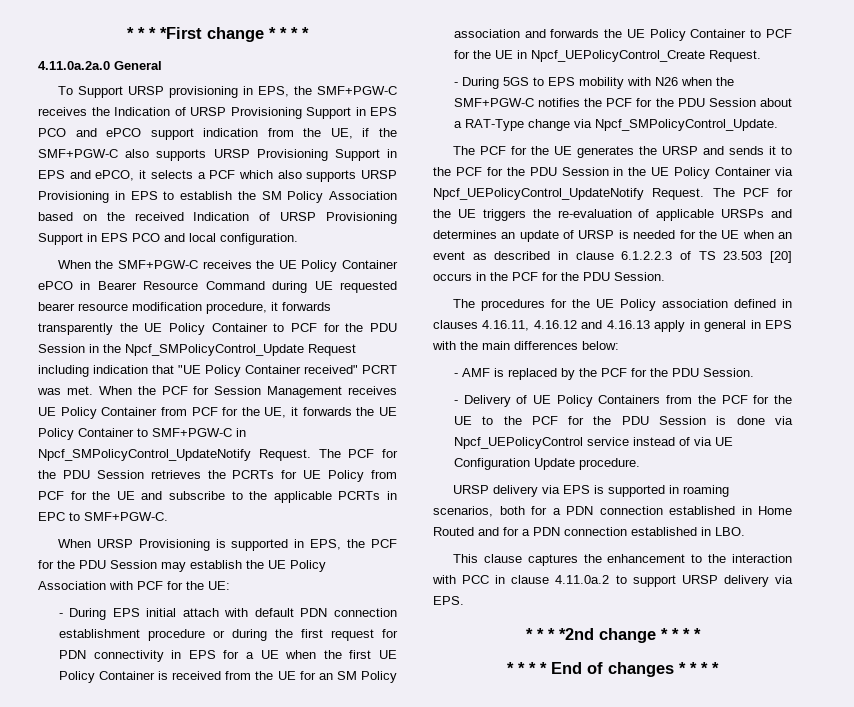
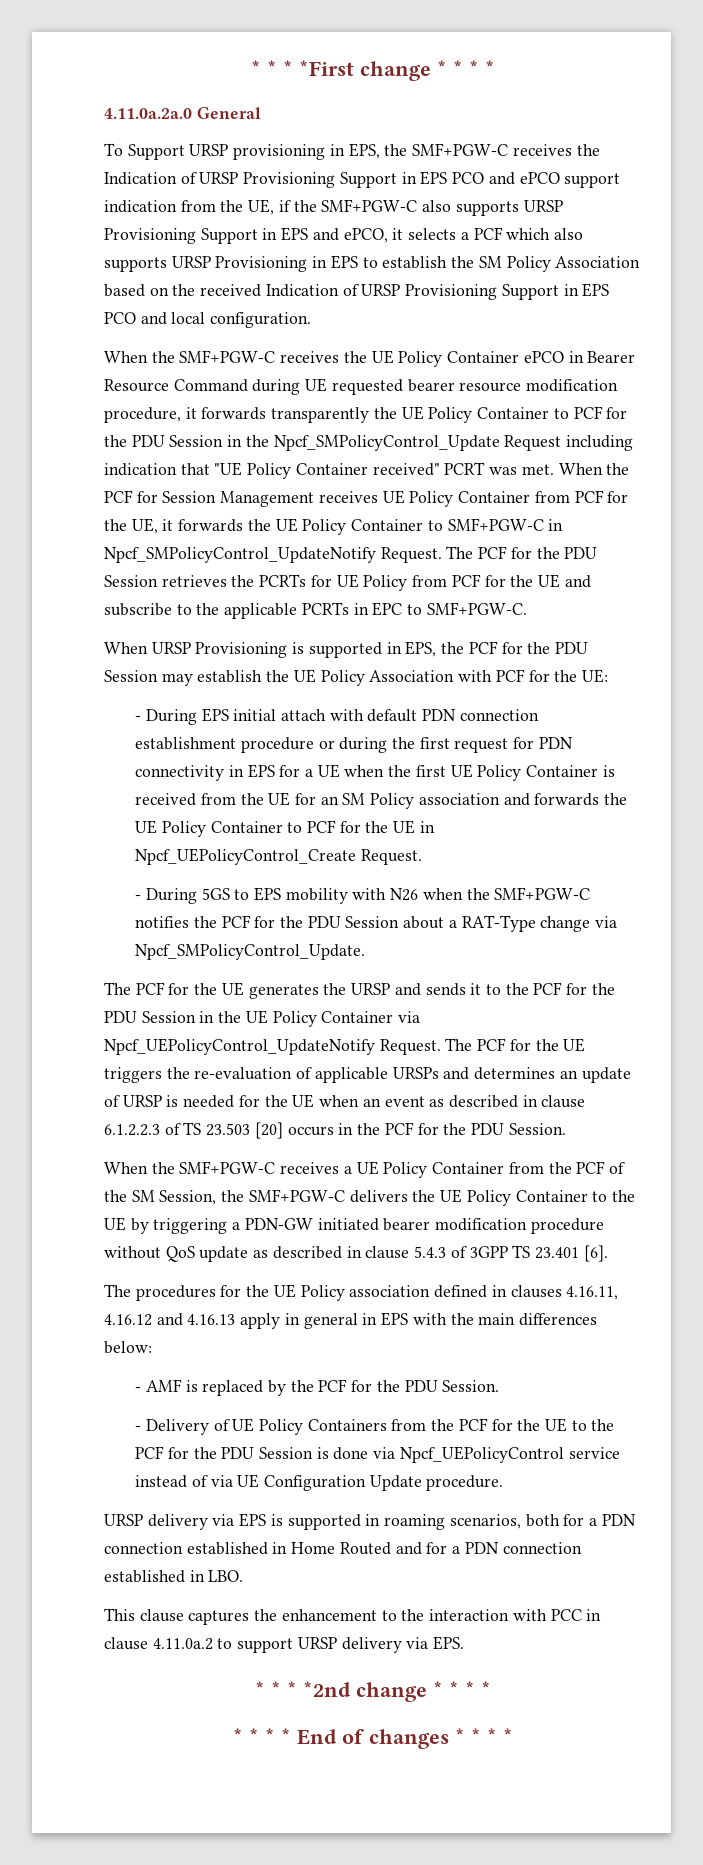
+ When the SMF+PGW-C receives a UE Policy Container from the PCF of the SM Session, the SMF+PGW-C delivers the UE Policy Container to the UE by triggering a PDN-GW initiated bearer modification procedure without QoS update as described in clause 5.4.3 of 3GPP TS 23.401 [6].

